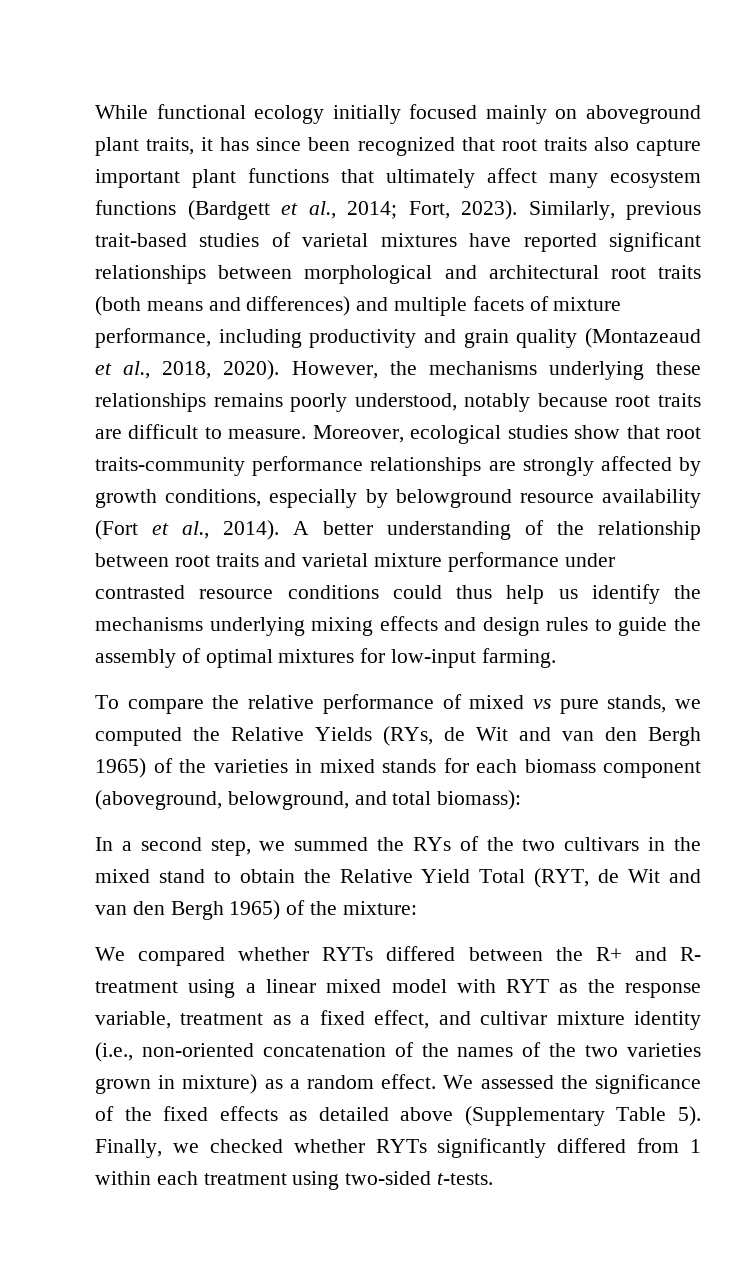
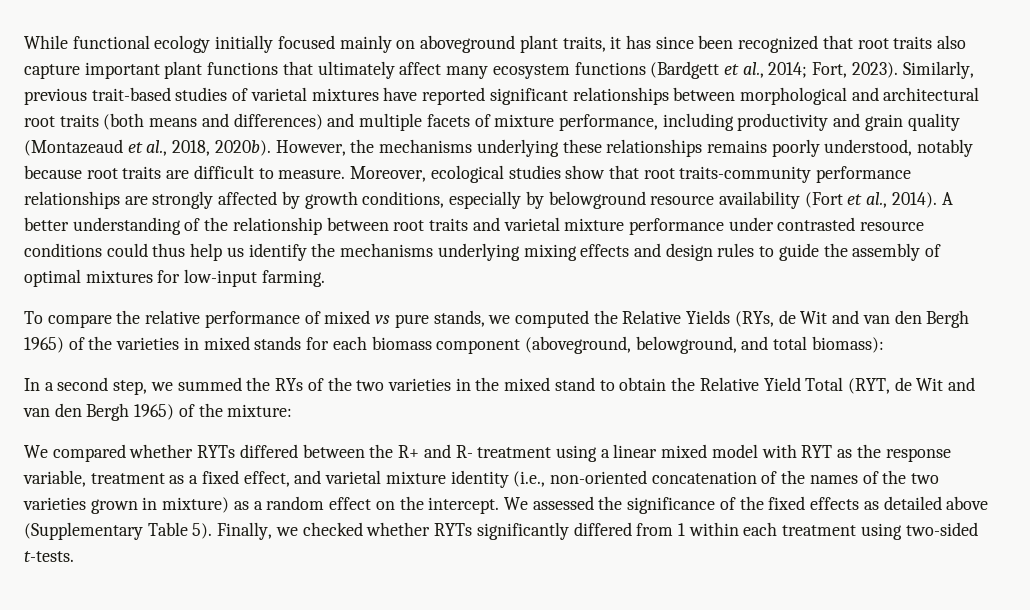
- Similarly, previous trait-based studies of varietal mixtures have reported significant relationships between morphological and architectural root traits (both means and differences) and multiple facets of mixture performance, including productivity and grain quality (Montazeaud et al., 2018, 2020).
+ Similarly, previous trait-based studies of varietal mixtures have reported significant relationships between morphological and architectural root traits (both means and differences) and multiple facets of mixture performance, including productivity and grain quality (Montazeaud et al., 2018, 2020b).
- In a second step, we summed the RYs of the two cultivars in the mixed stand to obtain the Relative Yield Total (RYT, de Wit and van den Bergh 1965) of the mixture:
+ In a second step, we summed the RYs of the two varieties in the mixed stand to obtain the Relative Yield Total (RYT, de Wit and van den Bergh 1965) of the mixture:
- We compared whether RYTs differed between the R+ and R- treatment using a linear mixed model with RYT as the response variable, treatment as a fixed effect, and cultivar mixture identity (i.e., non-oriented concatenation of the names of the two varieties grown in mixture) as a random effect.
+ We compared whether RYTs differed between the R+ and R- treatment using a linear mixed model with RYT as the response variable, treatment as a fixed effect, and varietal mixture identity (i.e., non-oriented concatenation of the names of the two varieties grown in mixture) as a random effect on the intercept.

